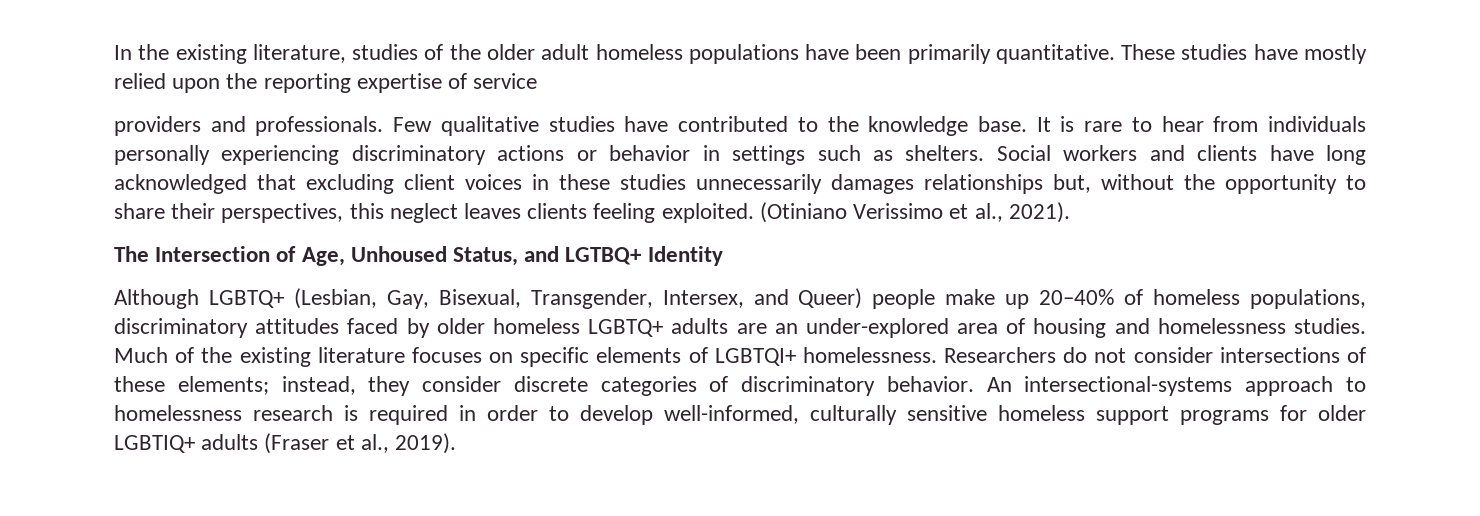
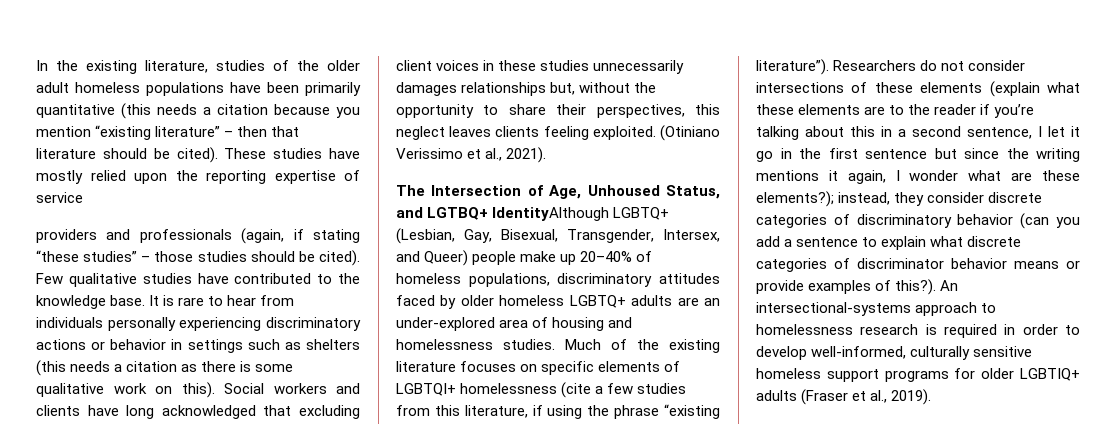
- In the existing literature, studies of the older adult homeless populations have been primarily quantitative.
+ In the existing literature, studies of the older adult homeless populations have been primarily quantitative (this needs a citation because you mention “existing literature” – then that literature should be cited).
- providers and professionals.
+ providers and professionals (again, if stating “these studies” – those studies should be cited).
- It is rare to hear from individuals personally experiencing discriminatory actions or behavior in settings such as shelters.
+ It is rare to hear from individuals personally experiencing discriminatory actions or behavior in settings such as shelters (this needs a citation as there is some qualitative work on this).
- The Intersection of Age, Unhoused Status, and LGTBQ+ Identity
- Although LGBTQ+ (Lesbian, Gay, Bisexual, Transgender, Intersex, and Queer) people make up 20–40% of homeless populations, discriminatory attitudes faced by older homeless LGBTQ+ adults are an under-explored area of housing and homelessness studies.
+ The Intersection of Age, Unhoused Status, and LGTBQ+ IdentityAlthough LGBTQ+ (Lesbian, Gay, Bisexual, Transgender, Intersex, and Queer) people make up 20–40% of homeless populations, discriminatory attitudes faced by older homeless LGBTQ+ adults are an under-explored area of housing and homelessness studies.
- Much of the existing literature focuses on specific elements of LGBTQI+ homelessness.
+ Much of the existing literature focuses on specific elements of LGBTQI+ homelessness (cite a few studies from this literature, if using the phrase “existing literature”).
- Researchers do not consider intersections of these elements; instead, they consider discrete categories of discriminatory behavior.
+ Researchers do not consider intersections of these elements (explain what these elements are to the reader if you’re talking about this in a second sentence, I let it go in the first sentence but since the writing mentions it again, I wonder what are these elements?); instead, they consider discrete categories of discriminatory behavior (can you add a sentence to explain what discrete categories of discriminator behavior means or provide examples of this?).

